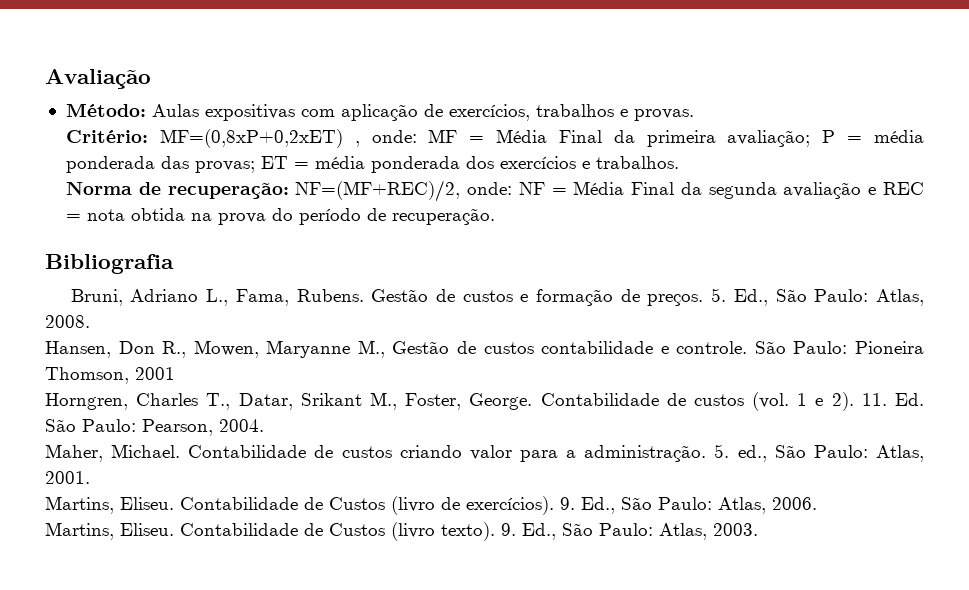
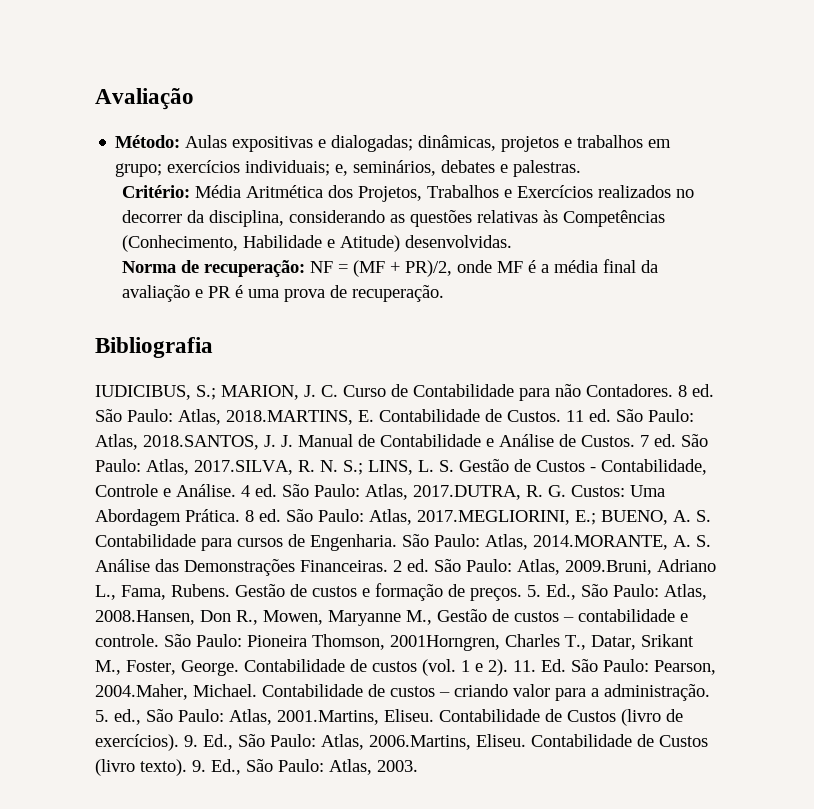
- Método: Aulas expositivas com aplicação de exercícios, trabalhos e provas.
- Critério: MF=(0,8xP+0,2xET) , onde: MF = Média Final da primeira avaliação; P = média ponderada das provas; ET = média ponderada dos exercícios e trabalhos.
- Norma de recuperação: NF=(MF+REC)/2, onde: NF = Média Final da segunda avaliação e REC = nota obtida na prova do período de recuperação.
+ Método: Aulas expositivas e dialogadas; dinâmicas, projetos e trabalhos em grupo; exercícios individuais; e, seminários, debates e palestras.
+ Critério: Média Aritmética dos Projetos, Trabalhos e Exercícios realizados no decorrer da disciplina, considerando as questões relativas às Competências (Conhecimento, Habilidade e Atitude) desenvolvidas.
+ Norma de recuperação: NF = (MF + PR)/2, onde MF é a média final da avaliação e PR é uma prova de recuperação.
  Bibliografia
- Bruni, Adriano L., Fama, Rubens.
+ IUDICIBUS, S.; MARION, J. C. Curso de Contabilidade para não Contadores. 8 ed. São Paulo: Atlas, 2018.MARTINS, E. Contabilidade de Custos. 11 ed. São Paulo: Atlas, 2018.SANTOS, J. J. Manual de Contabilidade e Análise de Custos. 7 ed. São Paulo: Atlas, 2017.SILVA, R. N. S.; LINS, L. S. Gestão de Custos - Contabilidade, Controle e Análise. 4 ed. São Paulo: Atlas, 2017.DUTRA, R. G. Custos: Uma Abordagem Prática. 8 ed. São Paulo: Atlas, 2017.MEGLIORINI, E.; BUENO, A. S. Contabilidade para cursos de Engenharia. São Paulo: Atlas, 2014.MORANTE, A. S. Análise das Demonstrações Financeiras. 2 ed. São Paulo: Atlas, 2009.Bruni, Adriano L., Fama, Rubens.
- 5. Ed., São Paulo: Atlas, 2008.
- Hansen, Don R., Mowen, Maryanne M., Gestão de custos contabilidade e controle.
+ 5. Ed., São Paulo: Atlas, 2008.Hansen, Don R., Mowen, Maryanne M., Gestão de custos – contabilidade e controle.
- São Paulo: Pioneira Thomson, 2001
- Horngren, Charles T., Datar, Srikant M., Foster, George.
+ São Paulo: Pioneira Thomson, 2001Horngren, Charles T., Datar, Srikant M., Foster, George.
- 11. Ed. São Paulo: Pearson, 2004.
- Maher, Michael.
+ 11. Ed. São Paulo: Pearson, 2004.Maher, Michael.
- Contabilidade de custos criando valor para a administração.
+ Contabilidade de custos – criando valor para a administração.
- 5. ed., São Paulo: Atlas, 2001.
- Martins, Eliseu.
+ 5. ed., São Paulo: Atlas, 2001.Martins, Eliseu.
- 9. Ed., São Paulo: Atlas, 2006.
- Martins, Eliseu.
+ 9. Ed., São Paulo: Atlas, 2006.Martins, Eliseu.

